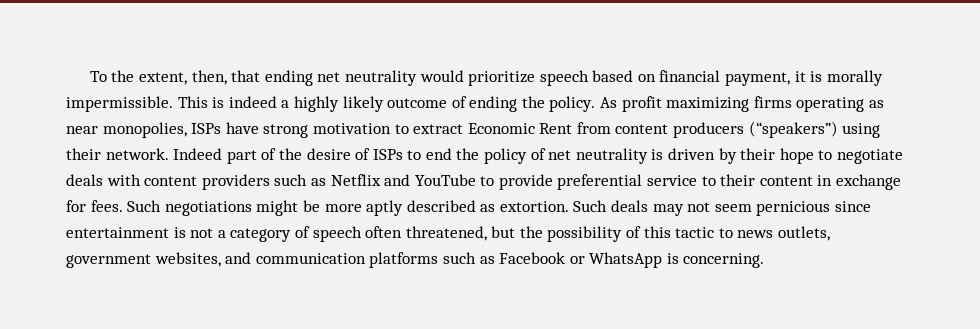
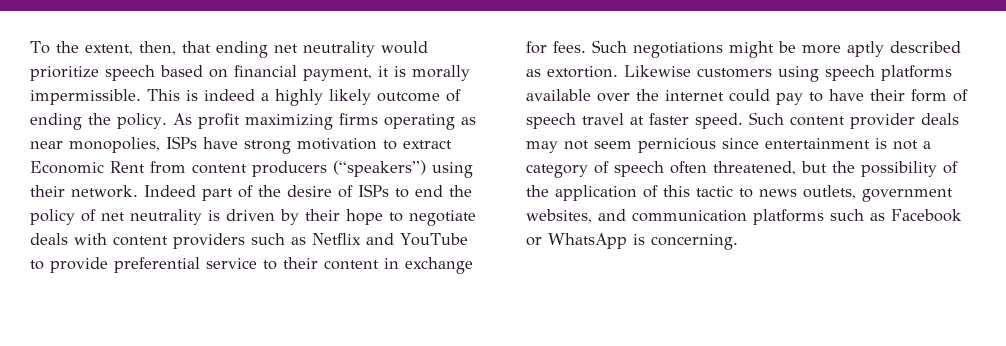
- Such deals may not seem pernicious since entertainment is not a category of speech often threatened, but the possibility of this tactic to news outlets, government websites, and communication platforms such as Facebook or WhatsApp is concerning.
+ Likewise customers using speech platforms available over the internet could pay to have their form of speech travel at faster speed. Such content provider deals may not seem pernicious since entertainment is not a category of speech often threatened, but the possibility of the application of this tactic to news outlets, government websites, and communication platforms such as Facebook or WhatsApp is concerning.

